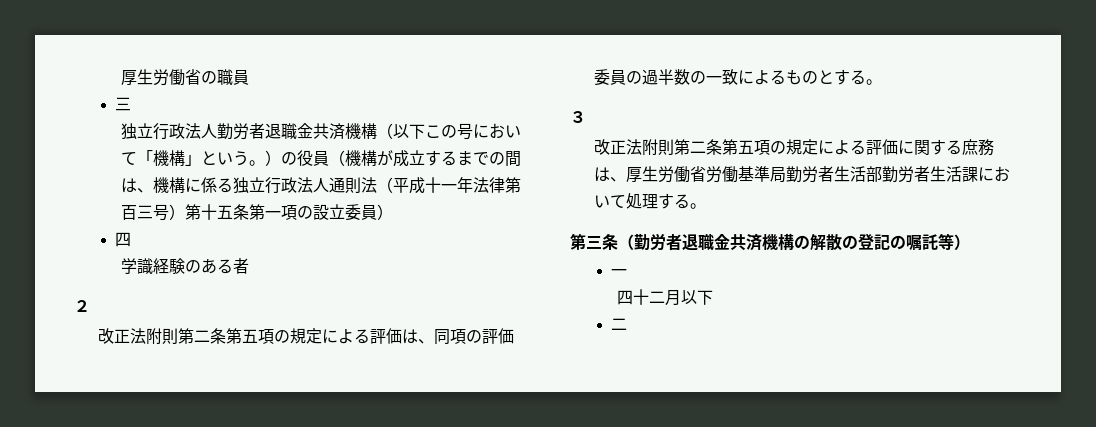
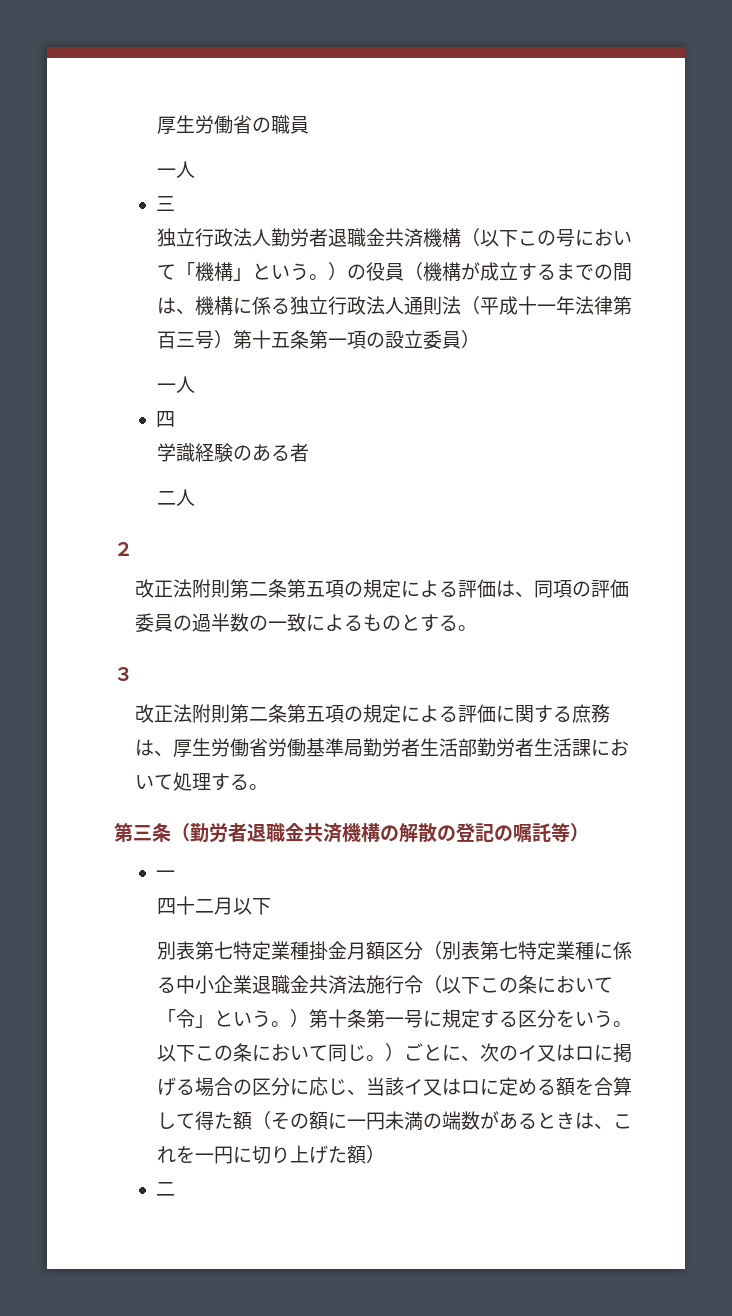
  厚生労働省の職員
+ 一人
  独立行政法人勤労者退職金共済機構（以下この号において「機構」という。）の役員（機構が成立するまでの間は、機構に係る独立行政法人通則法（平成十一年法律第百三号）第十五条第一項の設立委員）
+ 一人
+ 二人
+ 別表第七特定業種掛金月額区分（別表第七特定業種に係る中小企業退職金共済法施行令（以下この条において「令」という。）第十条第一号に規定する区分をいう。以下この条において同じ。）ごとに、次のイ又はロに掲げる場合の区分に応じ、当該イ又はロに定める額を合算して得た額（その額に一円未満の端数があるときは、これを一円に切り上げた額）

